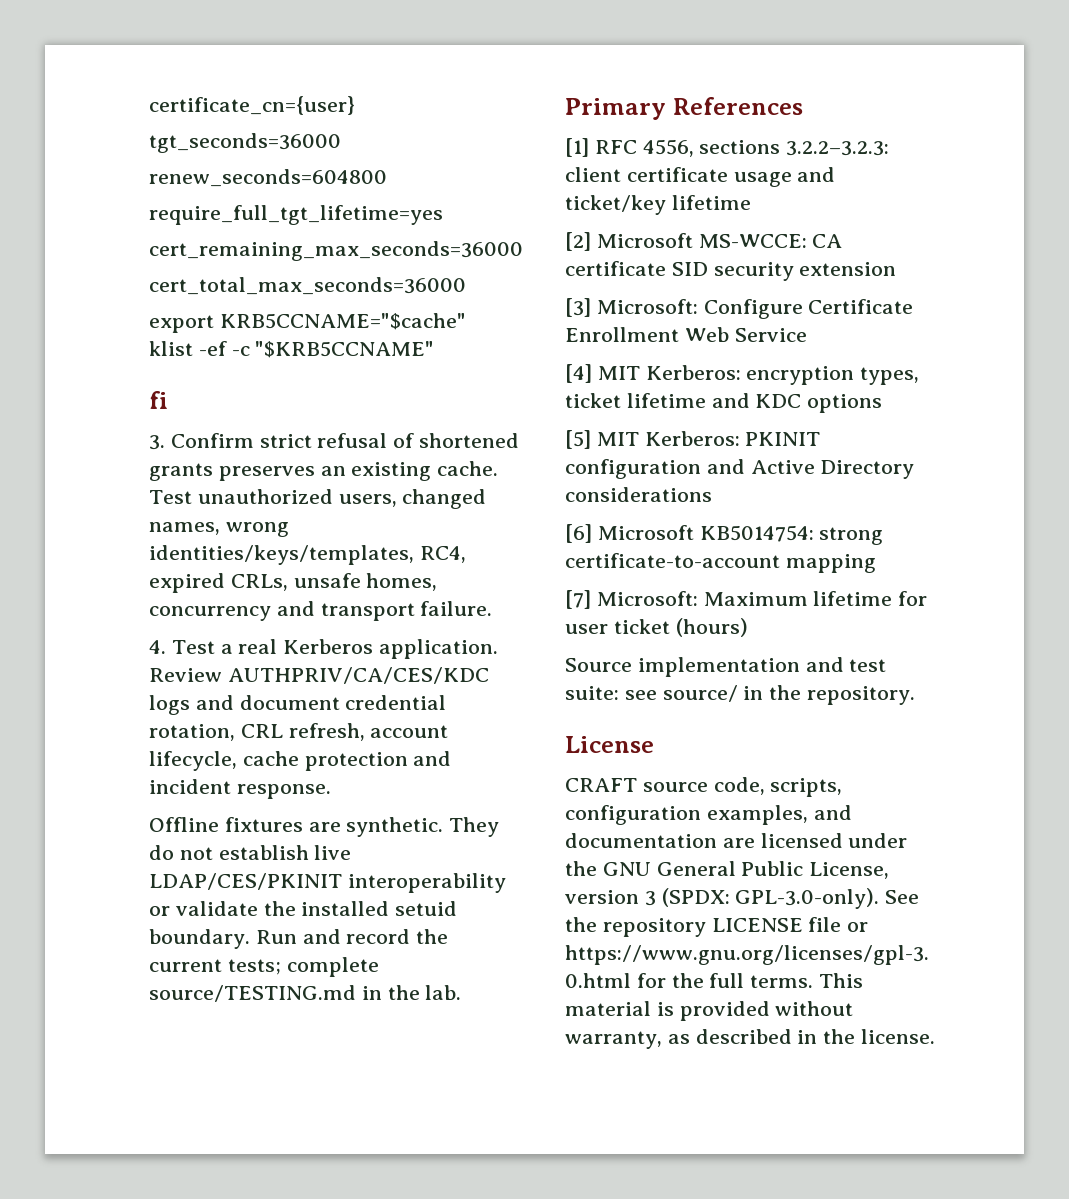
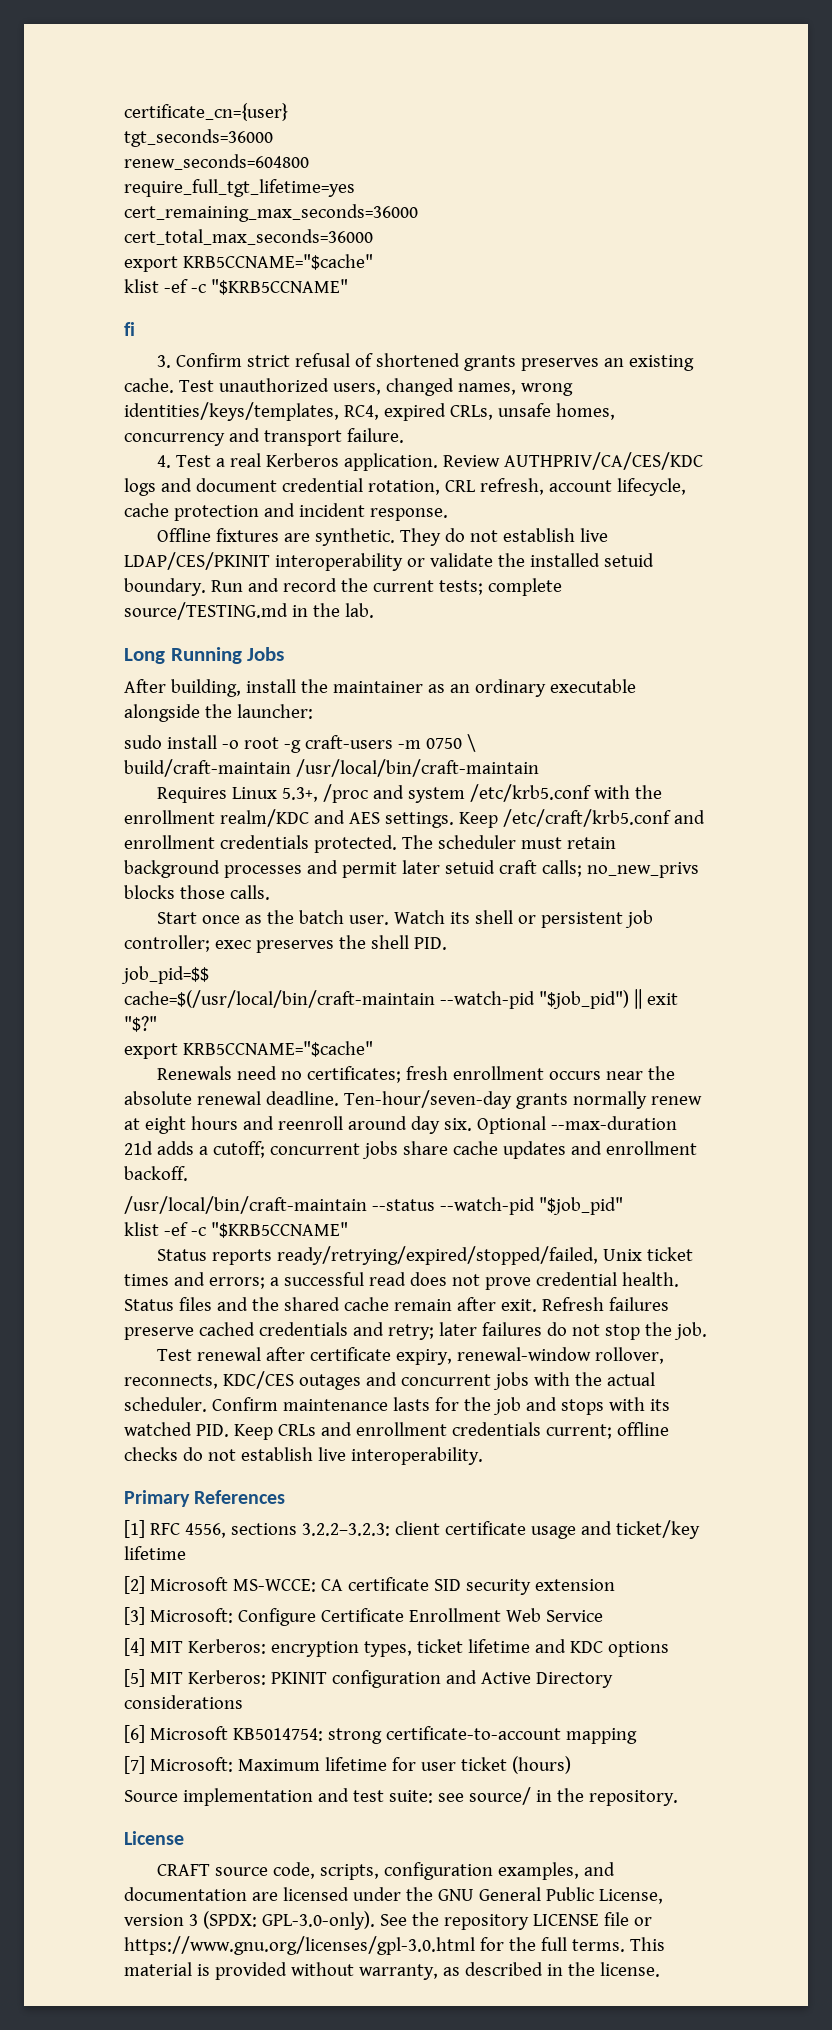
+ Long Running Jobs
+ After building, install the maintainer as an ordinary executable alongside the launcher:
+ sudo install -o root -g craft-users -m 0750 \
+ build/craft-maintain /usr/local/bin/craft-maintain
+ Requires Linux 5.3+, /proc and system /etc/krb5.conf with the enrollment realm/KDC and AES settings. Keep /etc/craft/krb5.conf and enrollment credentials protected. The scheduler must retain background processes and permit later setuid craft calls; no_new_privs blocks those calls.
+ Start once as the batch user. Watch its shell or persistent job controller; exec preserves the shell PID.
+ job_pid=$$
+ cache=$(/usr/local/bin/craft-maintain --watch-pid "$job_pid") || exit "$?"
+ export KRB5CCNAME="$cache"
+ Renewals need no certificates; fresh enrollment occurs near the absolute renewal deadline. Ten-hour/seven-day grants normally renew at eight hours and reenroll around day six. Optional --max-duration 21d adds a cutoff; concurrent jobs share cache updates and enrollment backoff.
+ /usr/local/bin/craft-maintain --status --watch-pid "$job_pid"
+ klist -ef -c "$KRB5CCNAME"
+ Status reports ready/retrying/expired/stopped/failed, Unix ticket times and errors; a successful read does not prove credential health. Status files and the shared cache remain after exit. Refresh failures preserve cached credentials and retry; later failures do not stop the job.
+ Test renewal after certificate expiry, renewal-window rollover, reconnects, KDC/CES outages and concurrent jobs with the actual scheduler. Confirm maintenance lasts for the job and stops with its watched PID. Keep CRLs and enrollment credentials current; offline checks do not establish live interoperability.

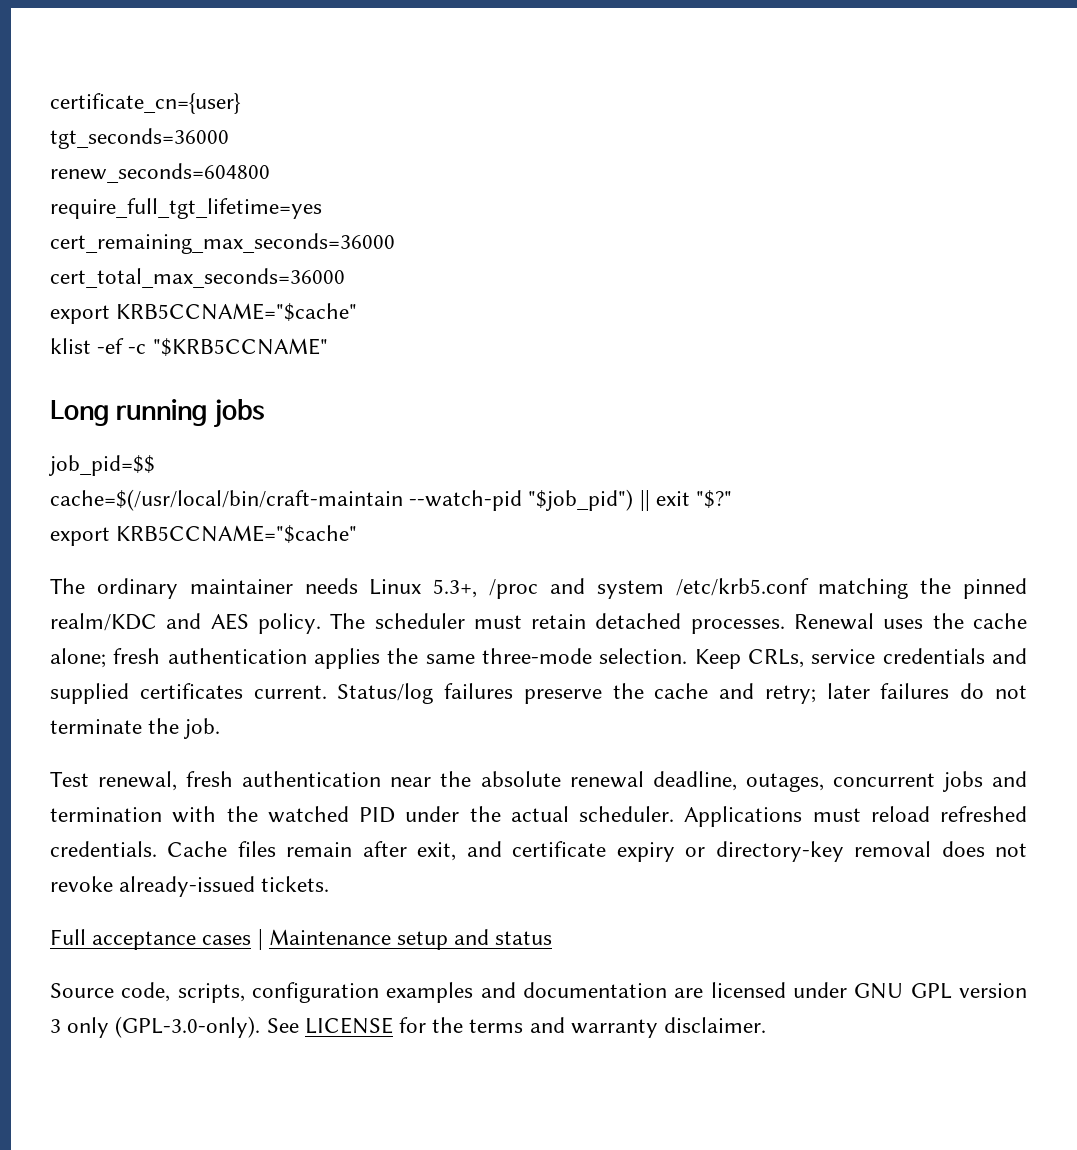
- fi
- 3. Confirm strict refusal of shortened grants preserves an existing cache. Test unauthorized users, changed names, wrong identities/keys/templates, RC4, expired CRLs, unsafe homes, concurrency and transport failure.
- 4. Test a real Kerberos application. Review AUTHPRIV/CA/CES/KDC logs and document credential rotation, CRL refresh, account lifecycle, cache protection and incident response.
- Offline fixtures are synthetic. They do not establish live LDAP/CES/PKINIT interoperability or validate the installed setuid boundary. Run and record the current tests; complete source/TESTING.md in the lab.
- Long Running Jobs
- After building, install the maintainer as an ordinary executable alongside the launcher:
- sudo install -o root -g craft-users -m 0750 \
- build/craft-maintain /usr/local/bin/craft-maintain
- Requires Linux 5.3+, /proc and system /etc/krb5.conf with the enrollment realm/KDC and AES settings. Keep /etc/craft/krb5.conf and enrollment credentials protected. The scheduler must retain background processes and permit later setuid craft calls; no_new_privs blocks those calls.
- Start once as the batch user. Watch its shell or persistent job controller; exec preserves the shell PID.
+ Long running jobs
- Renewals need no certificates; fresh enrollment occurs near the absolute renewal deadline. Ten-hour/seven-day grants normally renew at eight hours and reenroll around day six. Optional --max-duration 21d adds a cutoff; concurrent jobs share cache updates and enrollment backoff.
- /usr/local/bin/craft-maintain --status --watch-pid "$job_pid"
- klist -ef -c "$KRB5CCNAME"
- Status reports ready/retrying/expired/stopped/failed, Unix ticket times and errors; a successful read does not prove credential health. Status files and the shared cache remain after exit. Refresh failures preserve cached credentials and retry; later failures do not stop the job.
+ The ordinary maintainer needs Linux 5.3+, /proc and system /etc/krb5.conf matching the pinned realm/KDC and AES policy. The scheduler must retain detached processes. Renewal uses the cache alone; fresh authentication applies the same three-mode selection. Keep CRLs, service credentials and supplied certificates current. Status/log failures preserve the cache and retry; later failures do not terminate the job.
- Test renewal after certificate expiry, renewal-window rollover, reconnects, KDC/CES outages and concurrent jobs with the actual scheduler. Confirm maintenance lasts for the job and stops with its watched PID. Keep CRLs and enrollment credentials current; offline checks do not establish live interoperability.
- Primary References
- [1] RFC 4556, sections 3.2.2–3.2.3: client certificate usage and ticket/key lifetime
- [2] Microsoft MS-WCCE: CA certificate SID security extension
- [3] Microsoft: Configure Certificate Enrollment Web Service
- [4] MIT Kerberos: encryption types, ticket lifetime and KDC options
- [5] MIT Kerberos: PKINIT configuration and Active Directory considerations
- [6] Microsoft KB5014754: strong certificate-to-account mapping
- [7] Microsoft: Maximum lifetime for user ticket (hours)
- Source implementation and test suite: see source/ in the repository.
- License
- CRAFT source code, scripts, configuration examples, and documentation are licensed under the GNU General Public License, version 3 (SPDX: GPL-3.0-only). See the repository LICENSE file or https://www.gnu.org/licenses/gpl-3.0.html for the full terms. This material is provided without warranty, as described in the license.
+ Test renewal, fresh authentication near the absolute renewal deadline, outages, concurrent jobs and termination with the watched PID under the actual scheduler. Applications must reload refreshed credentials. Cache files remain after exit, and certificate expiry or directory-key removal does not revoke already-issued tickets.
+ Full acceptance cases | Maintenance setup and status
+ Source code, scripts, configuration examples and documentation are licensed under GNU GPL version 3 only (GPL-3.0-only). See LICENSE for the terms and warranty disclaimer.

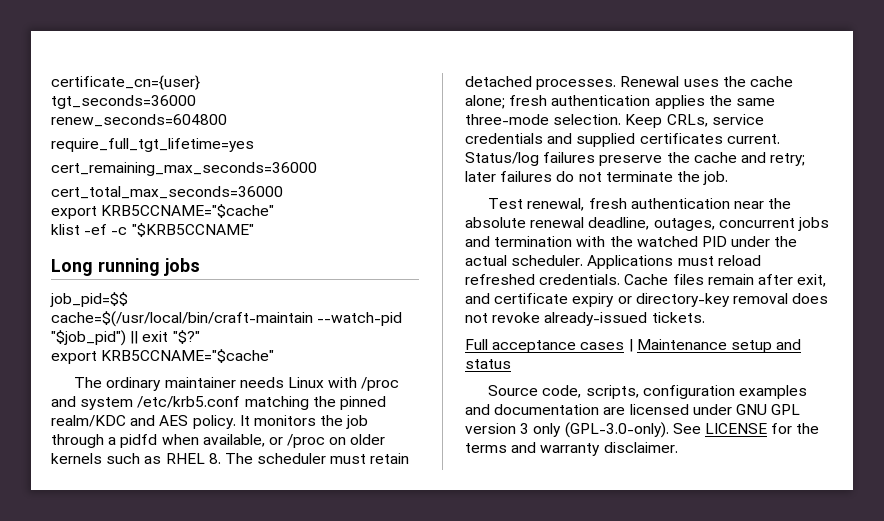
- The ordinary maintainer needs Linux 5.3+, /proc and system /etc/krb5.conf matching the pinned realm/KDC and AES policy.
+ The ordinary maintainer needs Linux with /proc and system /etc/krb5.conf matching the pinned realm/KDC and AES policy.
- The scheduler must retain detached processes.
+ It monitors the job through a pidfd when available, or /proc on older kernels such as RHEL 8. The scheduler must retain detached processes.

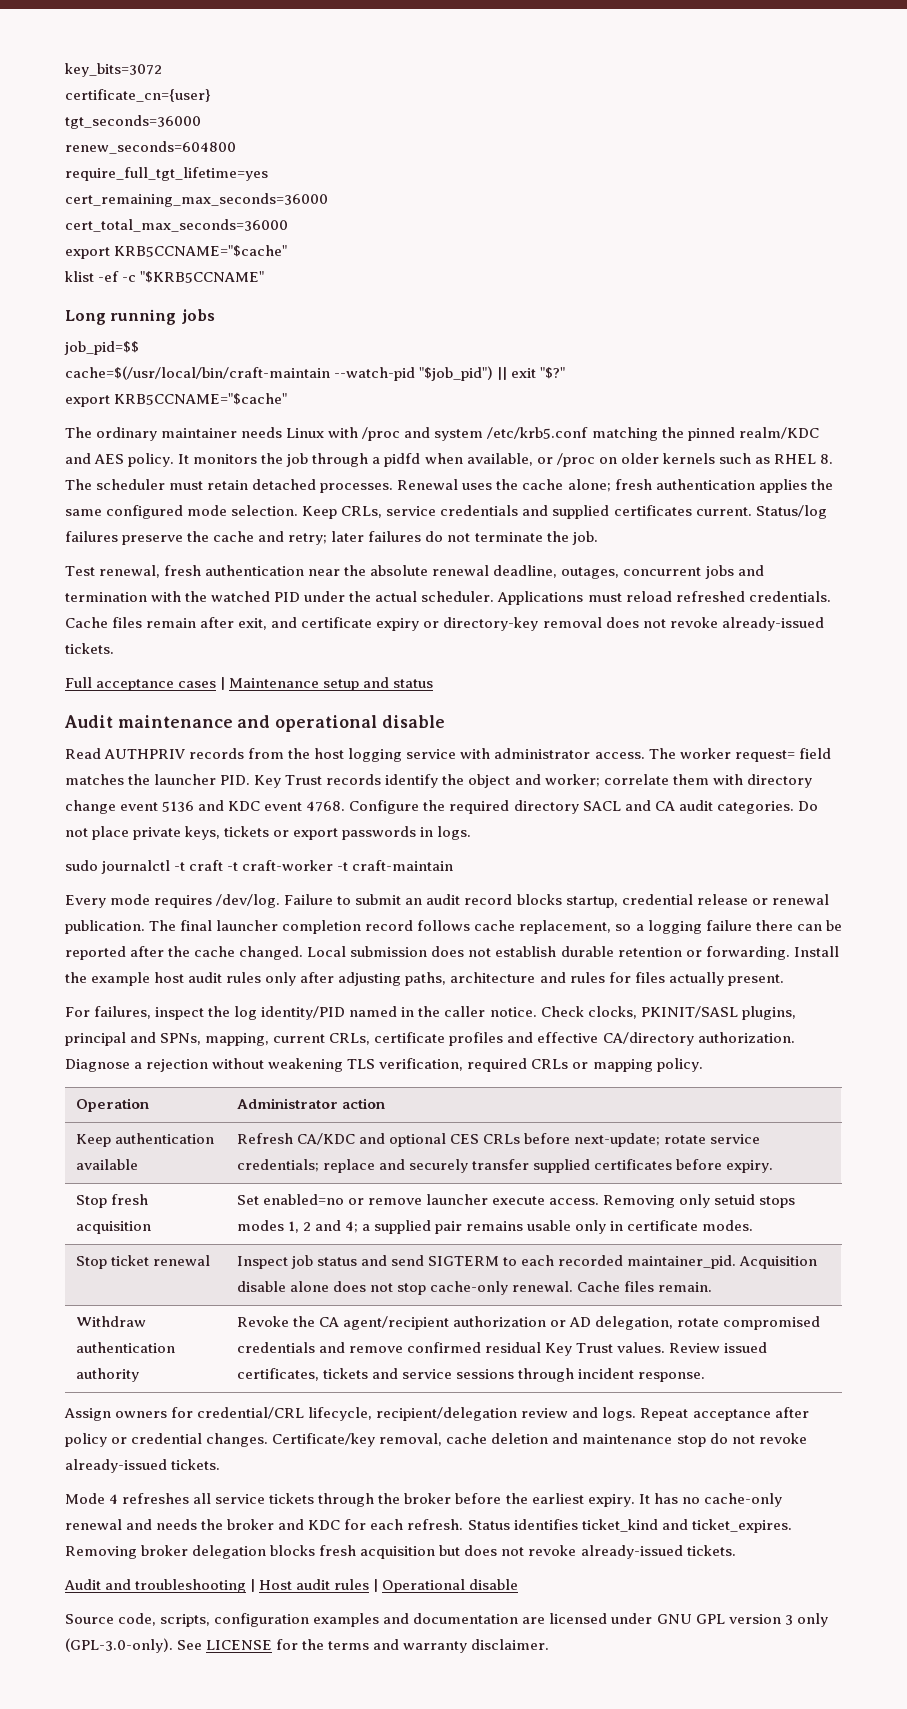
+ key_bits=3072
- Renewal uses the cache alone; fresh authentication applies the same three-mode selection.
+ Renewal uses the cache alone; fresh authentication applies the same configured mode selection.
+ Audit maintenance and operational disable
+ Read AUTHPRIV records from the host logging service with administrator access. The worker request= field matches the launcher PID. Key Trust records identify the object and worker; correlate them with directory change event 5136 and KDC event 4768. Configure the required directory SACL and CA audit categories. Do not place private keys, tickets or export passwords in logs.
+ sudo journalctl -t craft -t craft-worker -t craft-maintain
+ Every mode requires /dev/log. Failure to submit an audit record blocks startup, credential release or renewal publication. The final launcher completion record follows cache replacement, so a logging failure there can be reported after the cache changed. Local submission does not establish durable retention or forwarding. Install the example host audit rules only after adjusting paths, architecture and rules for files actually present.
+ For failures, inspect the log identity/PID named in the caller notice. Check clocks, PKINIT/SASL plugins, principal and SPNs, mapping, current CRLs, certificate profiles and effective CA/directory authorization. Diagnose a rejection without weakening TLS verification, required CRLs or mapping policy.
+ Operation | Administrator action
+ Keep authentication available | Refresh CA/KDC and optional CES CRLs before next-update; rotate service credentials; replace and securely transfer supplied certificates before expiry.
+ Stop fresh acquisition | Set enabled=no or remove launcher execute access. Removing only setuid stops modes 1, 2 and 4; a supplied pair remains usable only in certificate modes.
+ Stop ticket renewal | Inspect job status and send SIGTERM to each recorded maintainer_pid. Acquisition disable alone does not stop cache-only renewal. Cache files remain.
+ Withdraw authentication authority | Revoke the CA agent/recipient authorization or AD delegation, rotate compromised credentials and remove confirmed residual Key Trust values. Review issued certificates, tickets and service sessions through incident response.
+ Assign owners for credential/CRL lifecycle, recipient/delegation review and logs. Repeat acceptance after policy or credential changes. Certificate/key removal, cache deletion and maintenance stop do not revoke already-issued tickets.
+ Mode 4 refreshes all service tickets through the broker before the earliest expiry. It has no cache-only renewal and needs the broker and KDC for each refresh. Status identifies ticket_kind and ticket_expires. Removing broker delegation blocks fresh acquisition but does not revoke already-issued tickets.
+ Audit and troubleshooting | Host audit rules | Operational disable

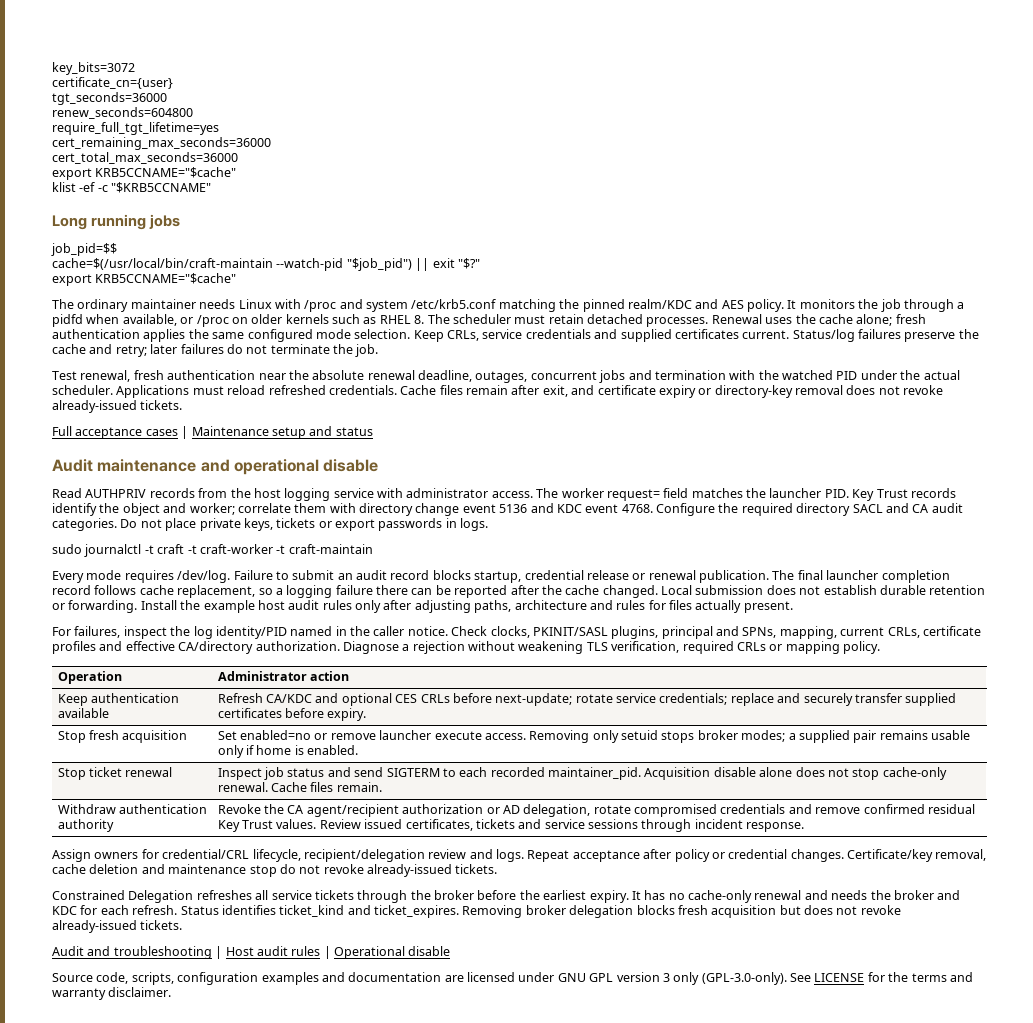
- Stop fresh acquisition | Set enabled=no or remove launcher execute access. Removing only setuid stops modes 1, 2 and 4; a supplied pair remains usable only in certificate modes.
+ Stop fresh acquisition | Set enabled=no or remove launcher execute access. Removing only setuid stops broker modes; a supplied pair remains usable only if home is enabled.
- Mode 4 refreshes all service tickets through the broker before the earliest expiry.
+ Constrained Delegation refreshes all service tickets through the broker before the earliest expiry.

